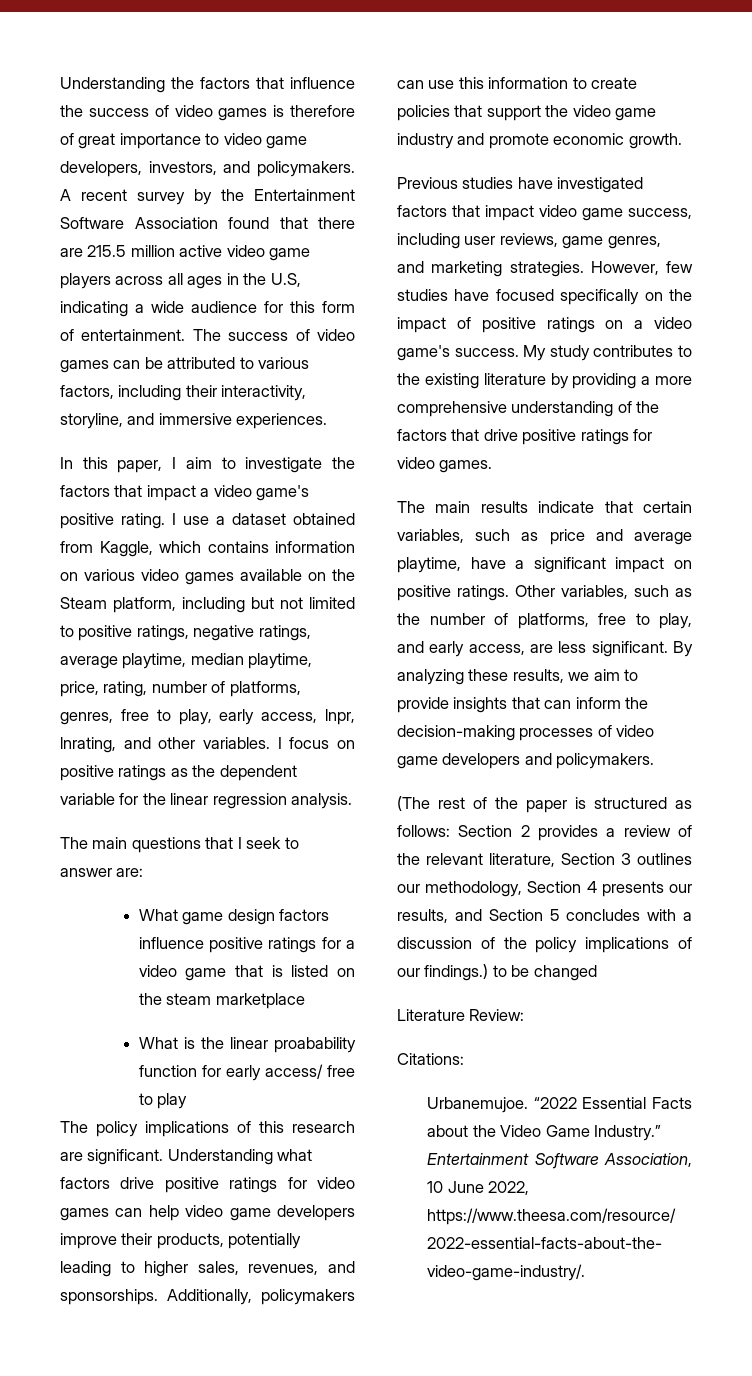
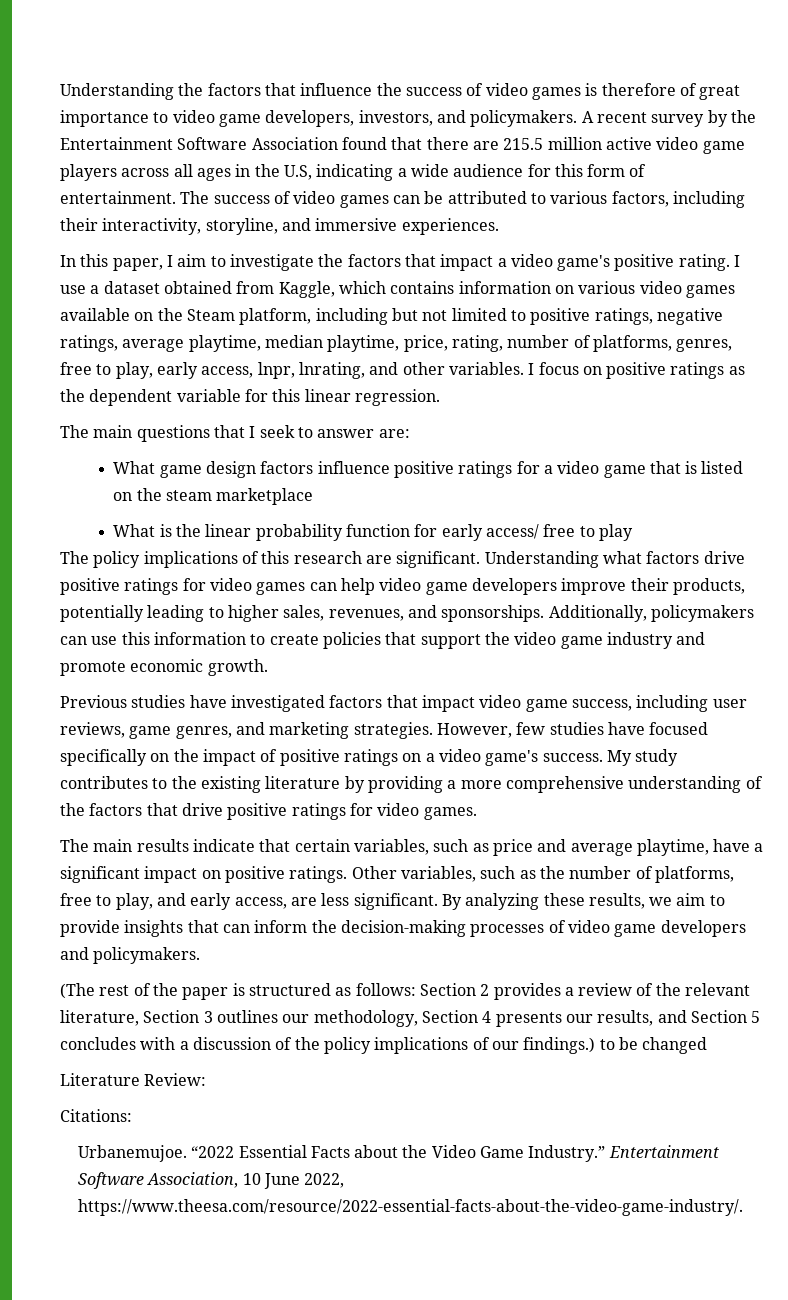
- I focus on positive ratings as the dependent variable for the linear regression analysis.
+ I focus on positive ratings as the dependent variable for this linear regression.
- What is the linear proabability function for early access/ free to play
+ What is the linear probability function for early access/ free to play

